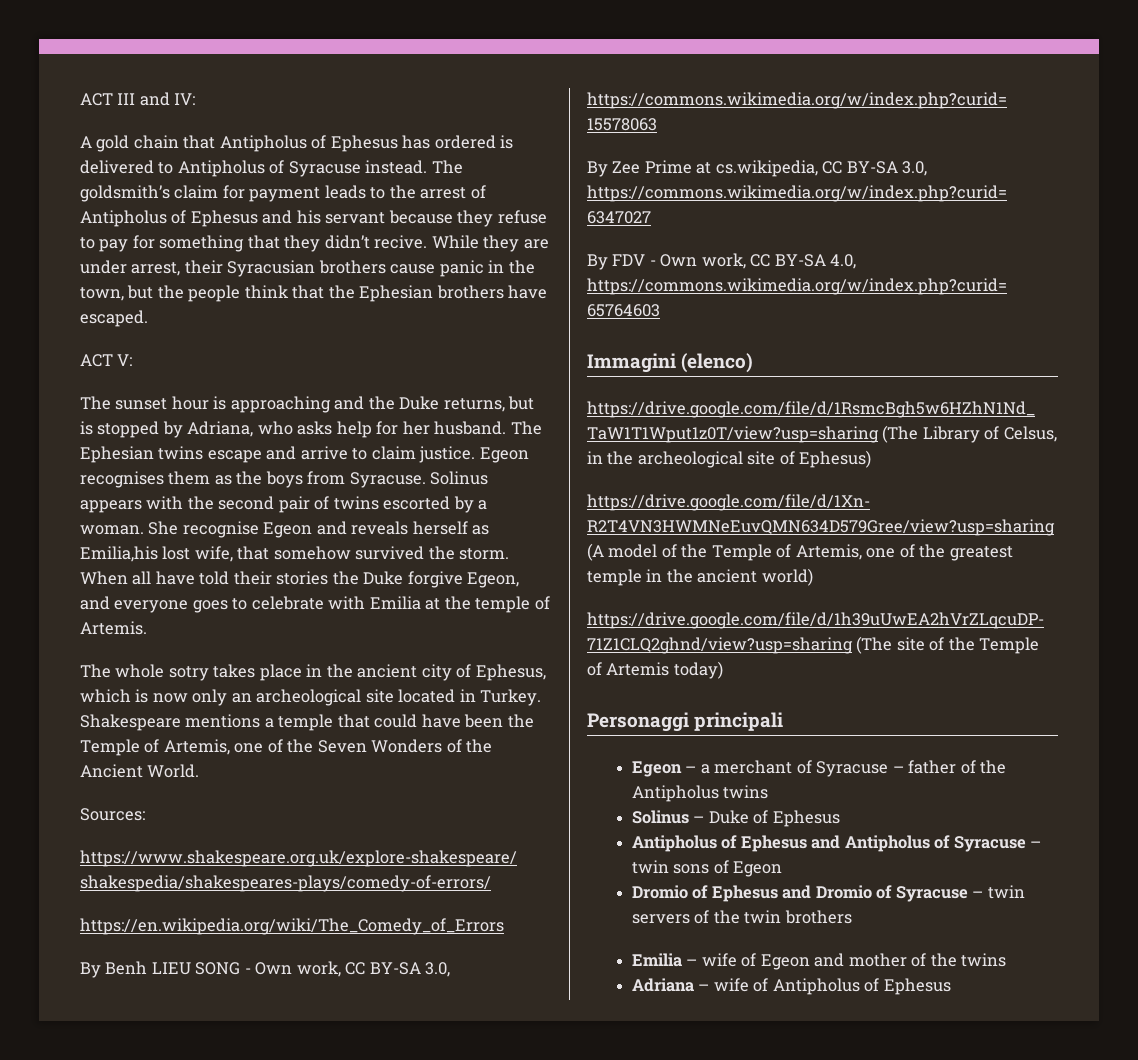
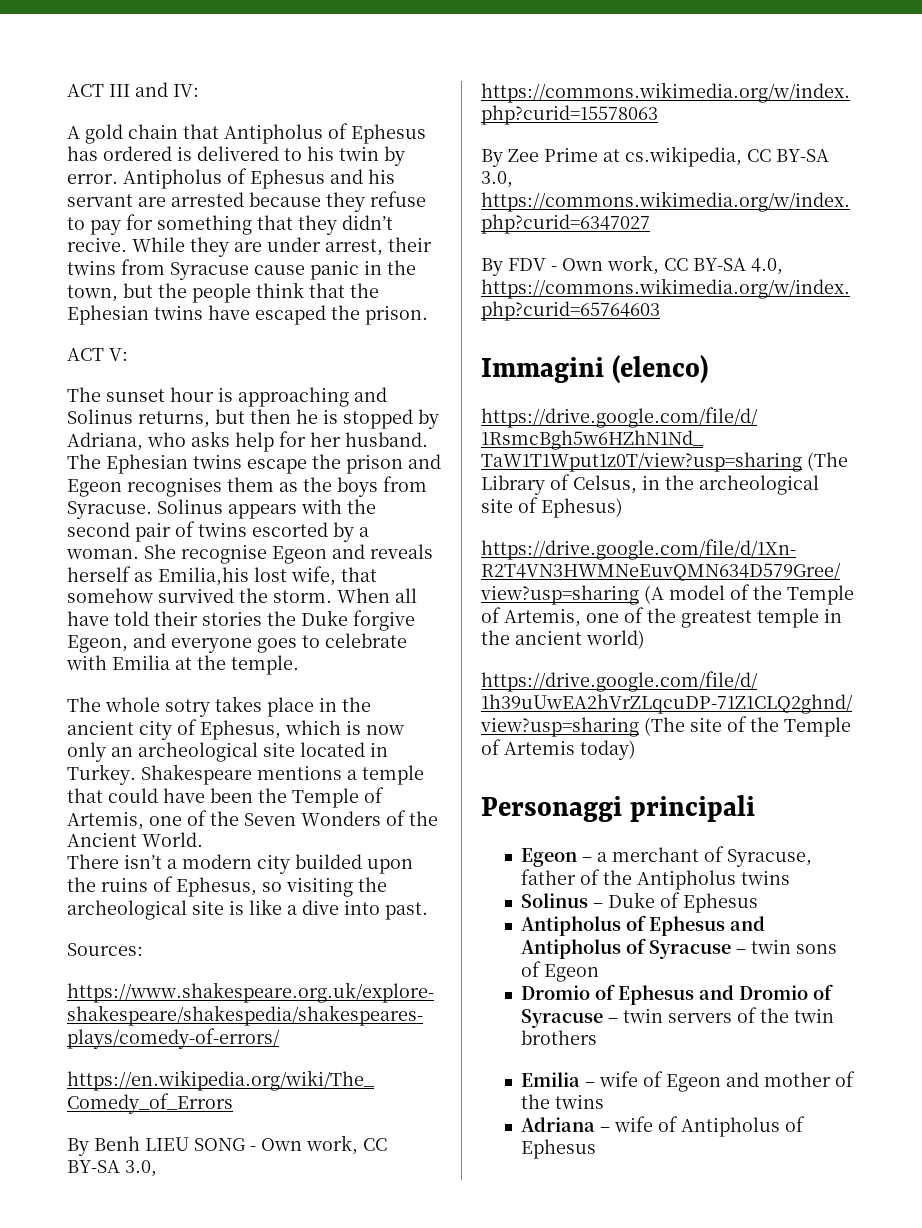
- A gold chain that Antipholus of Ephesus has ordered is delivered to Antipholus of Syracuse instead. The goldsmith’s claim for payment leads to the arrest of Antipholus of Ephesus and his servant because they refuse to pay for something that they didn’t recive.
+ A gold chain that Antipholus of Ephesus has ordered is delivered to his twin by error. Antipholus of Ephesus and his servant are arrested because they refuse to pay for something that they didn’t recive.
- While they are under arrest, their Syracusian brothers cause panic in the town, but the people think that the Ephesian brothers have escaped.
+ While they are under arrest, their twins from Syracuse cause panic in the town, but the people think that the Ephesian twins have escaped the prison.
- The sunset hour is approaching and the Duke returns, but is stopped by Adriana, who asks help for her husband.
+ The sunset hour is approaching and Solinus returns, but then he is stopped by Adriana, who asks help for her husband.
- The Ephesian twins escape and arrive to claim justice. Egeon recognises them as the boys from Syracuse.
+ The Ephesian twins escape the prison and Egeon recognises them as the boys from Syracuse.
- When all have told their stories the Duke forgive Egeon, and everyone goes to celebrate with Emilia at the temple of Artemis.
+ When all have told their stories the Duke forgive Egeon, and everyone goes to celebrate with Emilia at the temple.
+ There isn’t a modern city builded upon the ruins of Ephesus, so visiting the archeological site is like a dive into past.
- Egeon – a merchant of Syracuse – father of the Antipholus twins
+ Egeon – a merchant of Syracuse, father of the Antipholus twins

